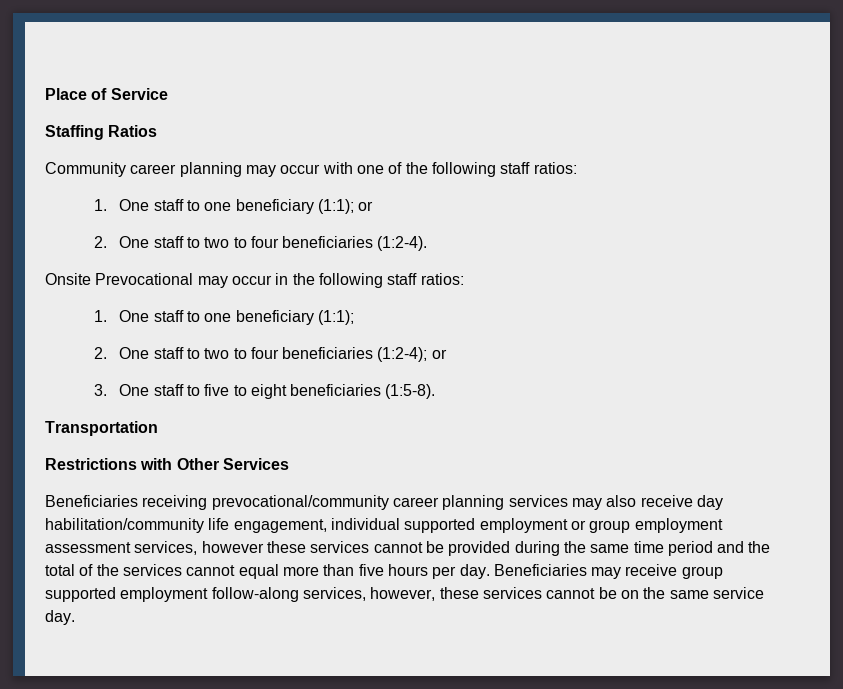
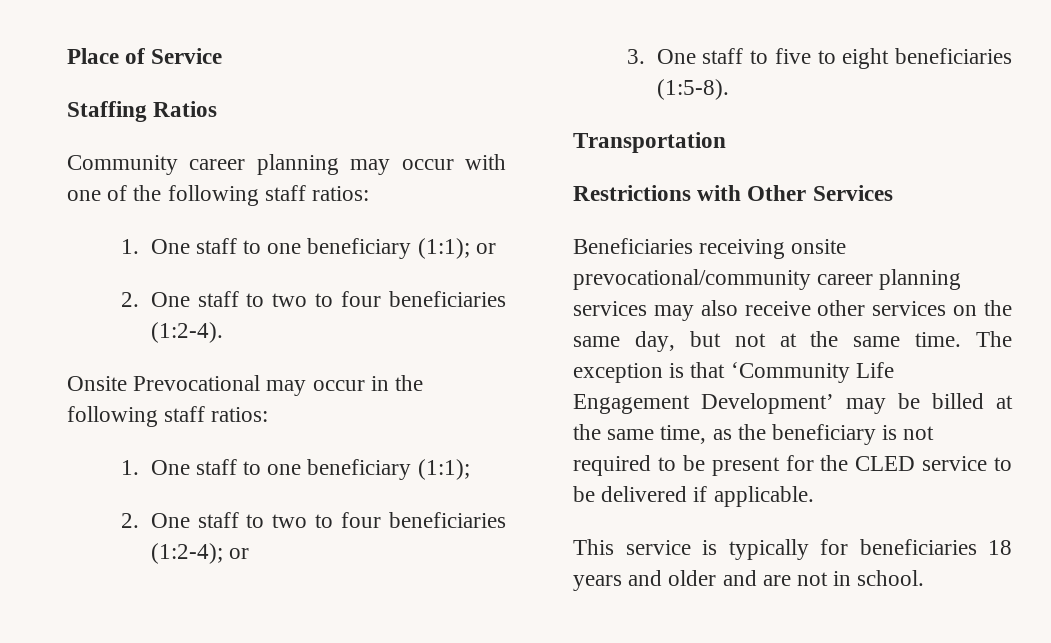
- Beneficiaries receiving prevocational/community career planning services may also receive day habilitation/community life engagement, individual supported employment or group employment assessment services, however these services cannot be provided during the same time period and the total of the services cannot equal more than five hours per day. Beneficiaries may receive group supported employment follow-along services, however, these services cannot be on the same service day.
+ Beneficiaries receiving onsite prevocational/community career planning services may also receive other services on the same day, but not at the same time. The exception is that ‘Community Life Engagement Development’ may be billed at the same time, as the beneficiary is not required to be present for the CLED service to be delivered if applicable.
+ This service is typically for beneficiaries 18 years and older and are not in school.

